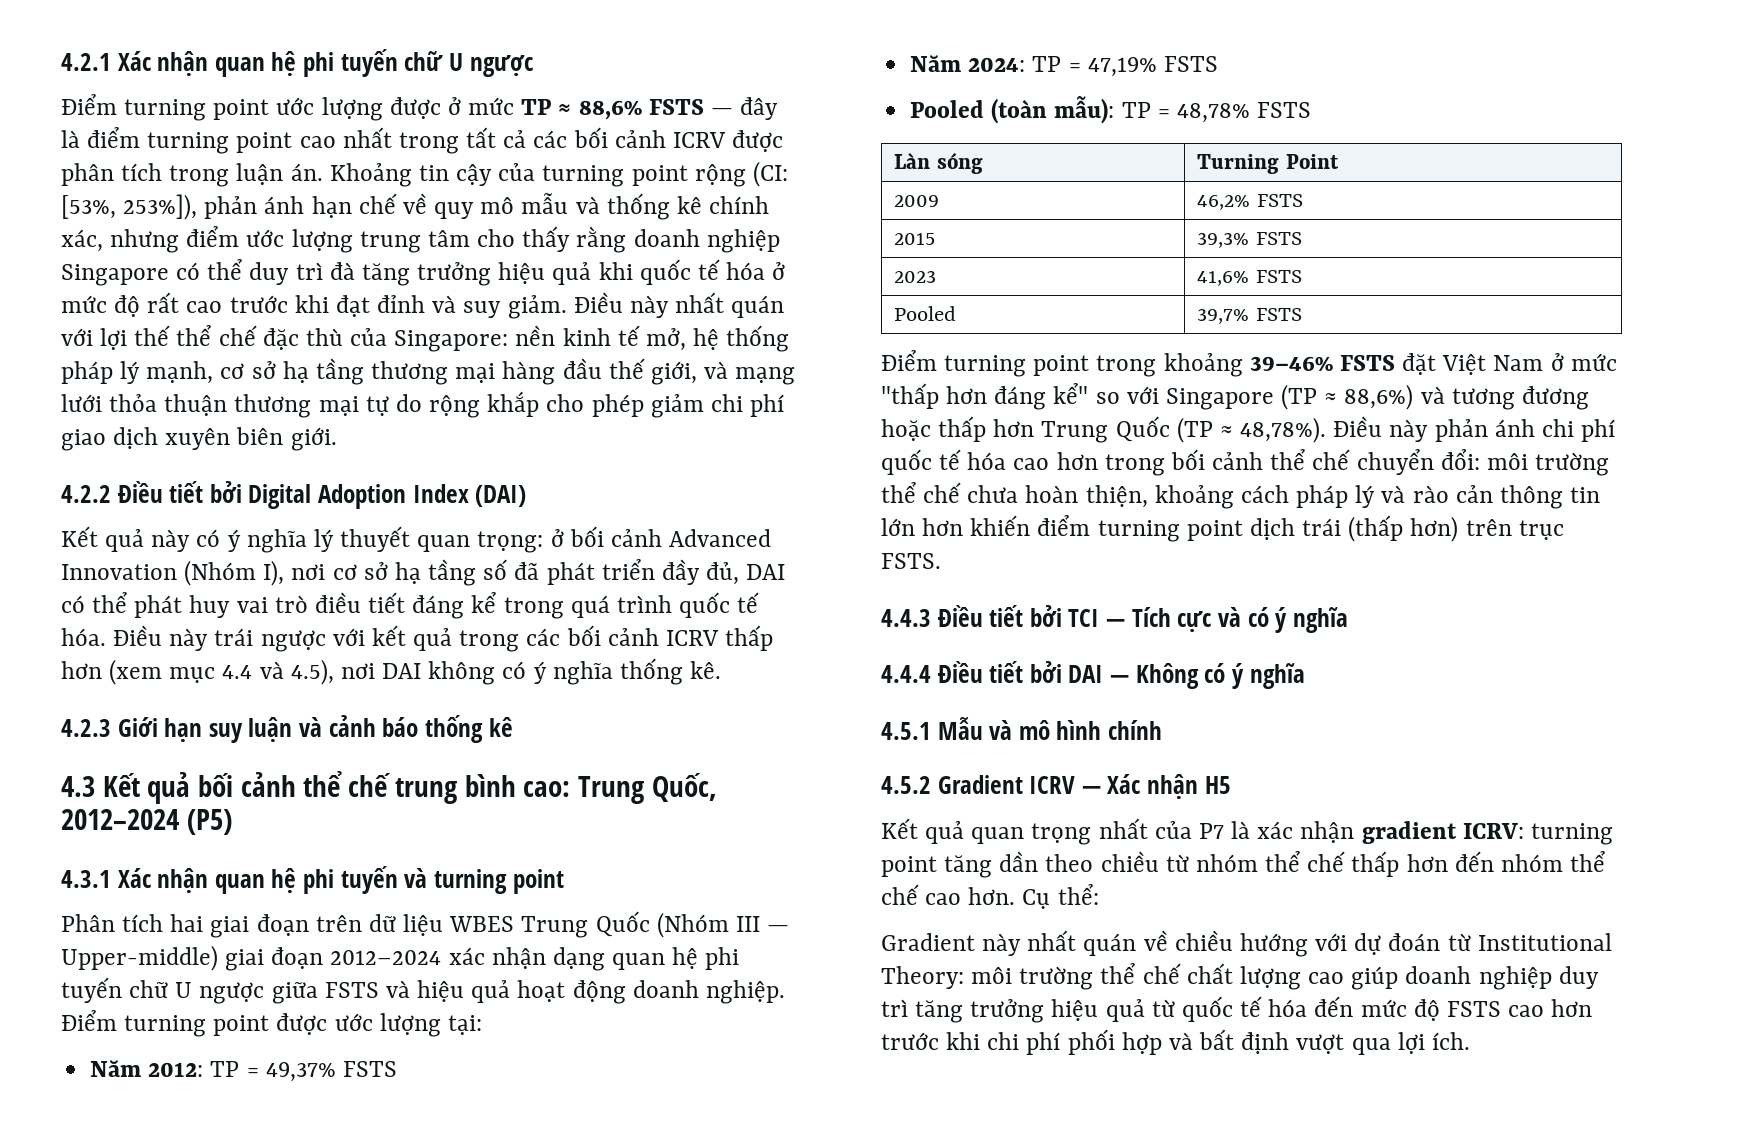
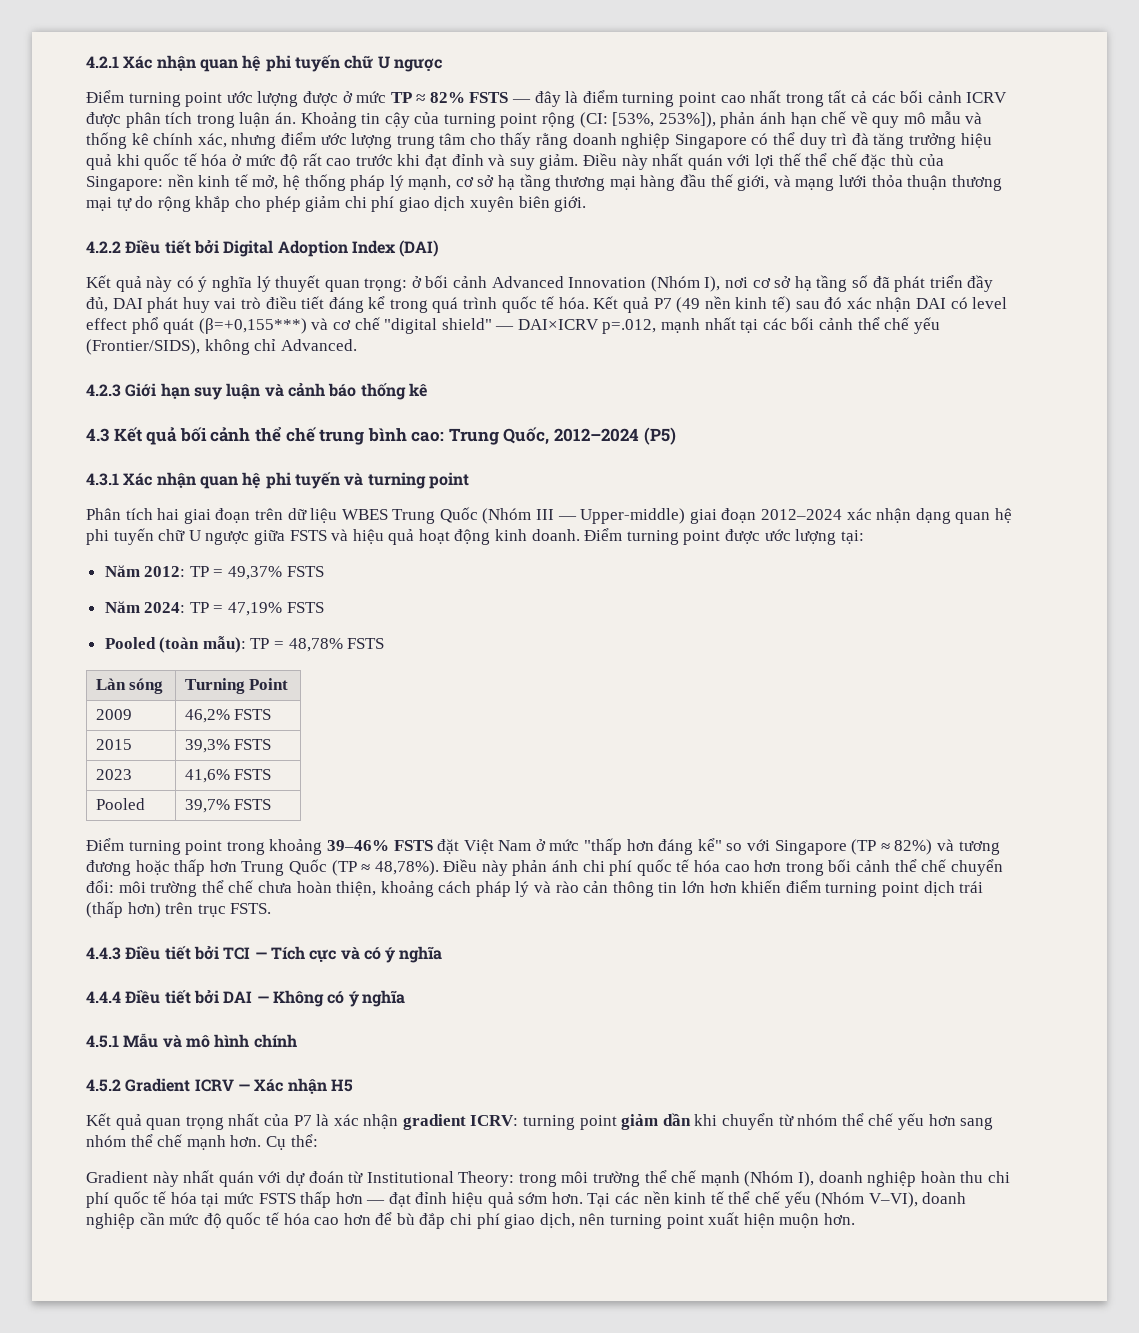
- Điểm turning point ước lượng được ở mức TP ≈ 88,6% FSTS — đây là điểm turning point cao nhất trong tất cả các bối cảnh ICRV được phân tích trong luận án.
+ Điểm turning point ước lượng được ở mức TP ≈ 82% FSTS — đây là điểm turning point cao nhất trong tất cả các bối cảnh ICRV được phân tích trong luận án.
- Kết quả này có ý nghĩa lý thuyết quan trọng: ở bối cảnh Advanced Innovation (Nhóm I), nơi cơ sở hạ tầng số đã phát triển đầy đủ, DAI có thể phát huy vai trò điều tiết đáng kể trong quá trình quốc tế hóa.
+ Kết quả này có ý nghĩa lý thuyết quan trọng: ở bối cảnh Advanced Innovation (Nhóm I), nơi cơ sở hạ tầng số đã phát triển đầy đủ, DAI phát huy vai trò điều tiết đáng kể trong quá trình quốc tế hóa.
- Điều này trái ngược với kết quả trong các bối cảnh ICRV thấp hơn (xem mục 4.4 và 4.5), nơi DAI không có ý nghĩa thống kê.
+ Kết quả P7 (49 nền kinh tế) sau đó xác nhận DAI có level effect phổ quát (β=+0,155***) và cơ chế "digital shield" — DAI×ICRV p=.012, mạnh nhất tại các bối cảnh thể chế yếu (Frontier/SIDS), không chỉ Advanced.
- Phân tích hai giai đoạn trên dữ liệu WBES Trung Quốc (Nhóm III — Upper-middle) giai đoạn 2012–2024 xác nhận dạng quan hệ phi tuyến chữ U ngược giữa FSTS và hiệu quả hoạt động doanh nghiệp.
+ Phân tích hai giai đoạn trên dữ liệu WBES Trung Quốc (Nhóm III — Upper-middle) giai đoạn 2012–2024 xác nhận dạng quan hệ phi tuyến chữ U ngược giữa FSTS và hiệu quả hoạt động kinh doanh.
- Điểm turning point trong khoảng 39–46% FSTS đặt Việt Nam ở mức "thấp hơn đáng kể" so với Singapore (TP ≈ 88,6%) và tương đương hoặc thấp hơn Trung Quốc (TP ≈ 48,78%).
+ Điểm turning point trong khoảng 39–46% FSTS đặt Việt Nam ở mức "thấp hơn đáng kể" so với Singapore (TP ≈ 82%) và tương đương hoặc thấp hơn Trung Quốc (TP ≈ 48,78%).
- Kết quả quan trọng nhất của P7 là xác nhận gradient ICRV: turning point tăng dần theo chiều từ nhóm thể chế thấp hơn đến nhóm thể chế cao hơn.
+ Kết quả quan trọng nhất của P7 là xác nhận gradient ICRV: turning point giảm dần khi chuyển từ nhóm thể chế yếu hơn sang nhóm thể chế mạnh hơn.
- Gradient này nhất quán về chiều hướng với dự đoán từ Institutional Theory: môi trường thể chế chất lượng cao giúp doanh nghiệp duy trì tăng trưởng hiệu quả từ quốc tế hóa đến mức độ FSTS cao hơn trước khi chi phí phối hợp và bất định vượt qua lợi ích.
+ Gradient này nhất quán với dự đoán từ Institutional Theory: trong môi trường thể chế mạnh (Nhóm I), doanh nghiệp hoàn thu chi phí quốc tế hóa tại mức FSTS thấp hơn — đạt đỉnh hiệu quả sớm hơn. Tại các nền kinh tế thể chế yếu (Nhóm V–VI), doanh nghiệp cần mức độ quốc tế hóa cao hơn để bù đắp chi phí giao dịch, nên turning point xuất hiện muộn hơn.

